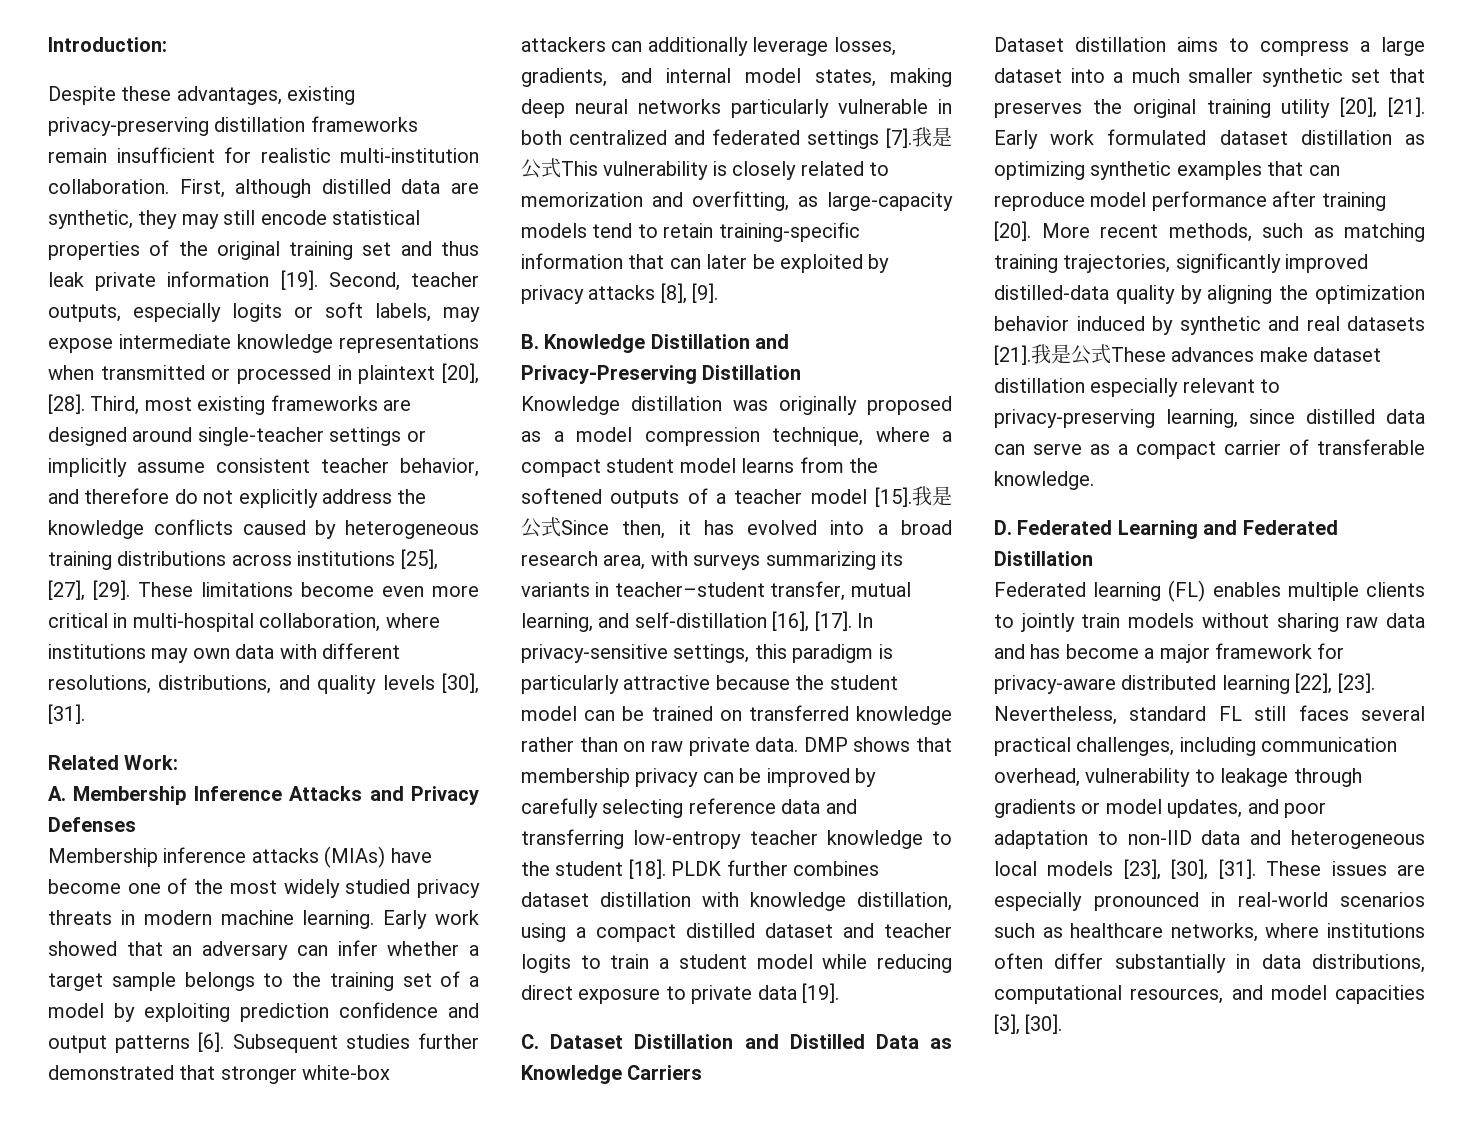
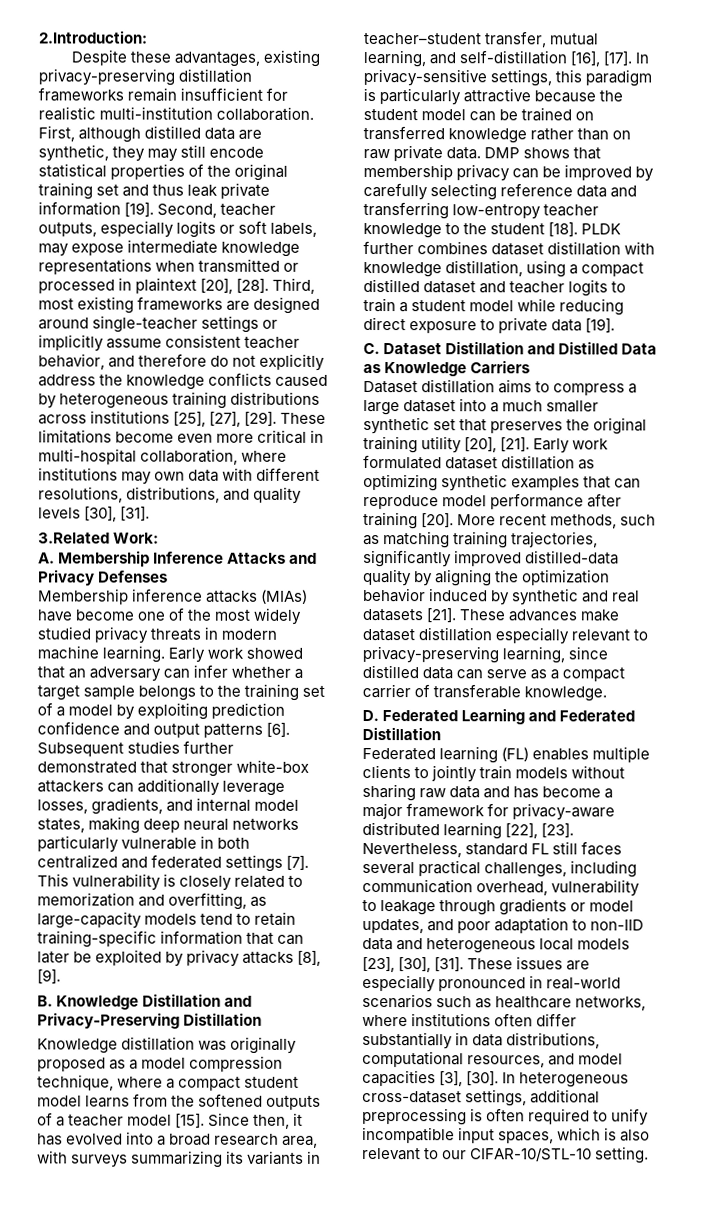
- Introduction:
+ 2.Introduction:
- Related Work:
+ 3.Related Work:
- 我是公式This vulnerability is closely related to memorization and overfitting, as large-capacity models tend to retain training-specific information that can later be exploited by privacy attacks [8], [9].
+ This vulnerability is closely related to memorization and overfitting, as large-capacity models tend to retain training-specific information that can later be exploited by privacy attacks [8], [9].
- 我是公式Since then, it has evolved into a broad research area, with surveys summarizing its variants in teacher–student transfer, mutual learning, and self-distillation [16], [17].
+ Since then, it has evolved into a broad research area, with surveys summarizing its variants in teacher–student transfer, mutual learning, and self-distillation [16], [17].
- 我是公式These advances make dataset distillation especially relevant to privacy-preserving learning, since distilled data can serve as a compact carrier of transferable knowledge.
+ These advances make dataset distillation especially relevant to privacy-preserving learning, since distilled data can serve as a compact carrier of transferable knowledge.
+ In heterogeneous cross-dataset settings, additional preprocessing is often required to unify incompatible input spaces, which is also relevant to our CIFAR-10/STL-10 setting.

